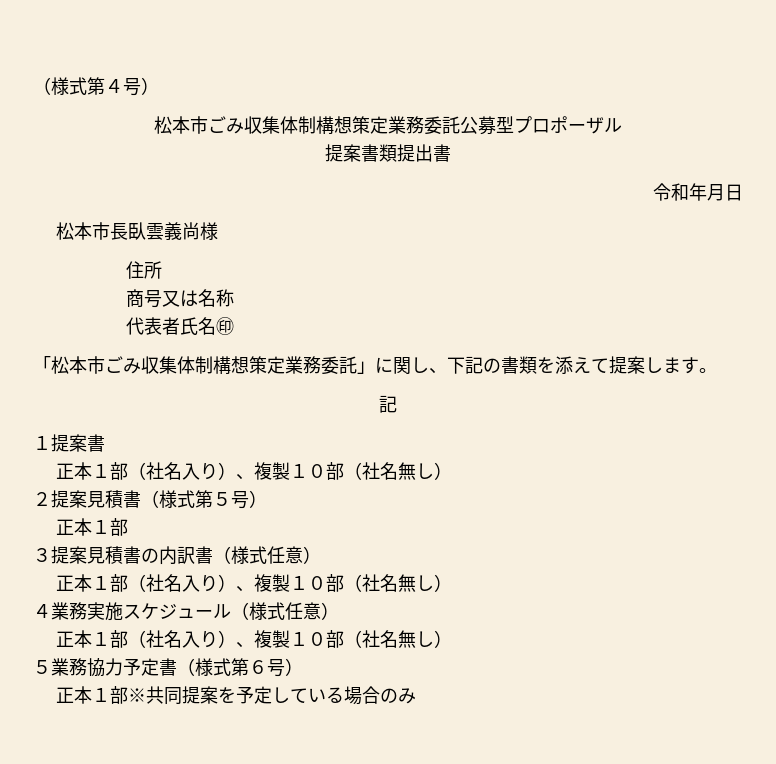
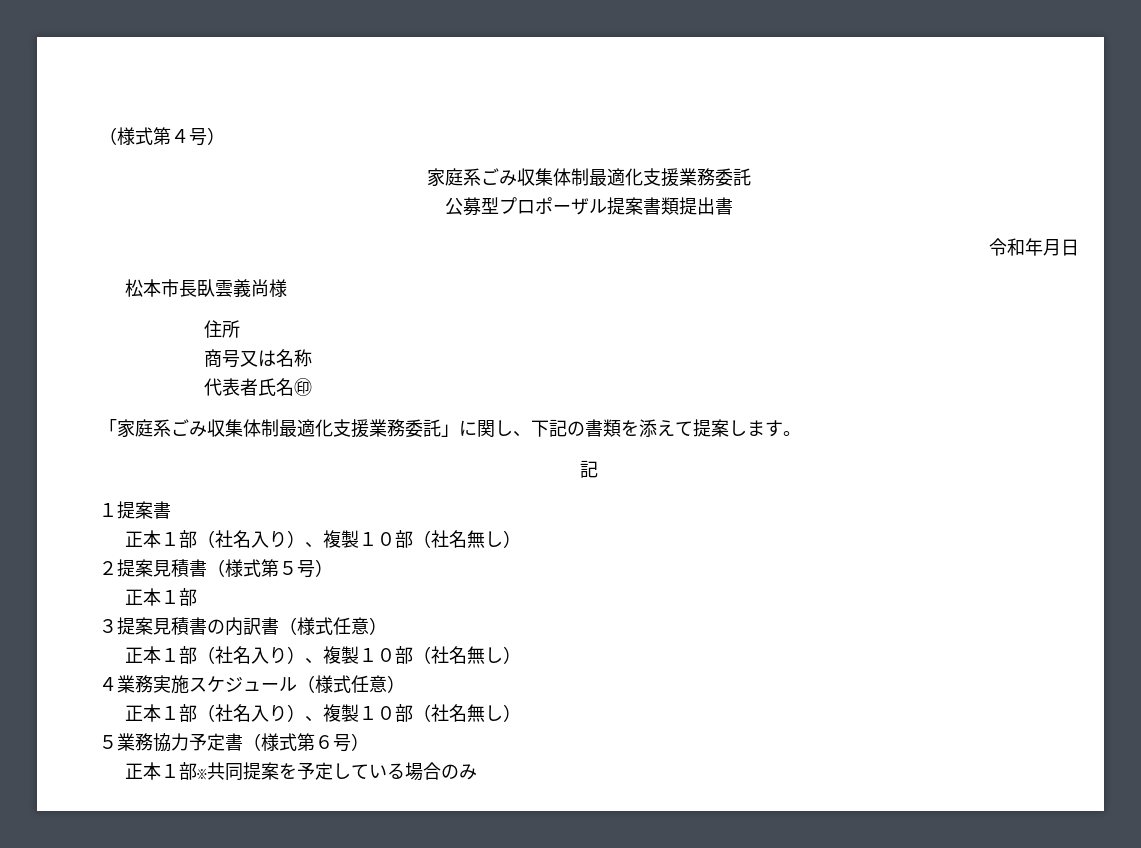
  （様式第４号）
- 松本市ごみ収集体制構想策定業務委託公募型プロポーザル
- 提案書類提出書
+ 家庭系ごみ収集体制最適化支援業務委託
+ 公募型プロポーザル提案書類提出書
- 「松本市ごみ収集体制構想策定業務委託」に関し、下記の書類を添えて提案します。
+ 「家庭系ごみ収集体制最適化支援業務委託」に関し、下記の書類を添えて提案します。

